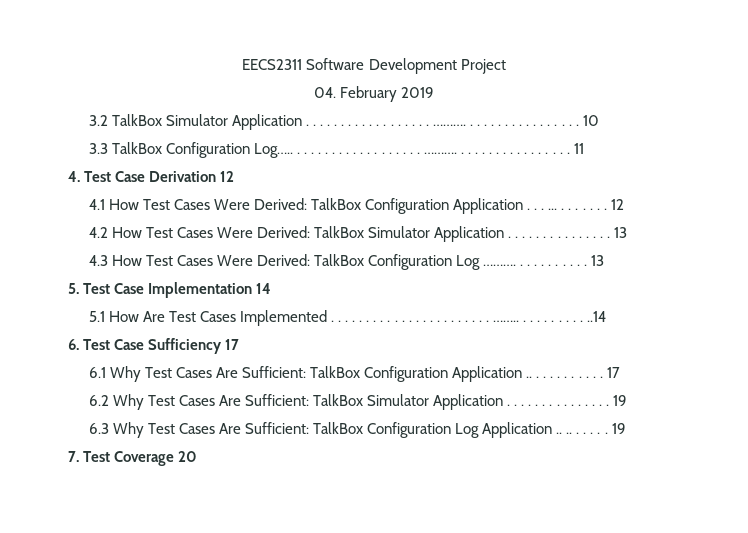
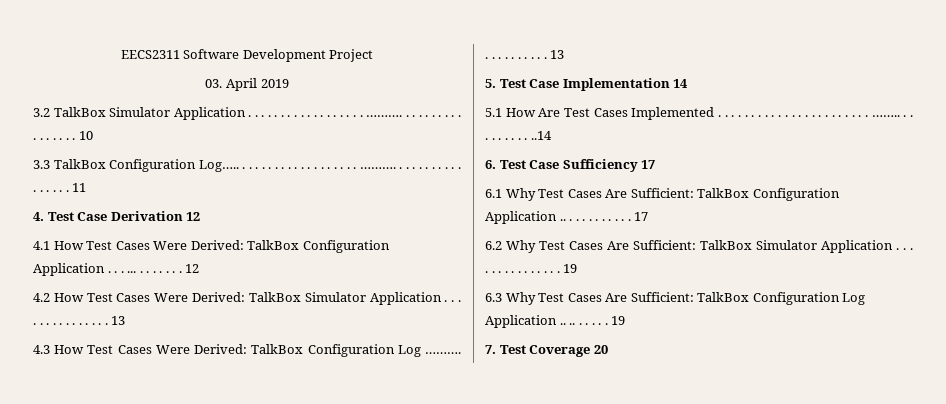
- 04. February 2019
+ 03. April 2019

